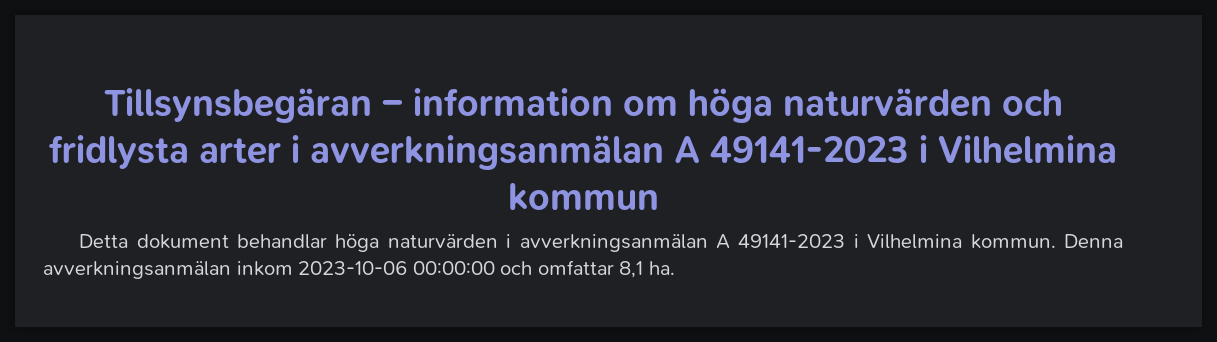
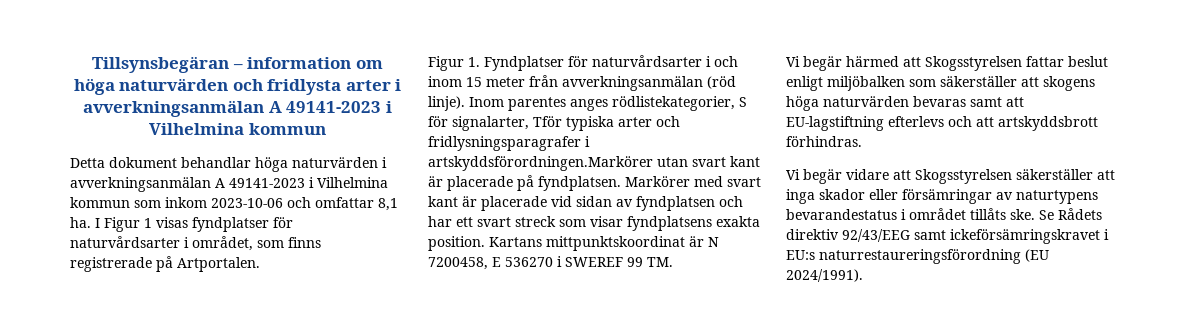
- Detta dokument behandlar höga naturvärden i avverkningsanmälan A 49141-2023 i Vilhelmina kommun. Denna avverkningsanmälan inkom 2023-10-06 00:00:00 och omfattar 8,1 ha.
+ Detta dokument behandlar höga naturvärden i avverkningsanmälan A 49141-2023 i Vilhelmina kommun som inkom 2023-10-06 och omfattar 8,1 ha.
+ I Figur 1 visas fyndplatser för naturvårdsarter i området, som finns registrerade på Artportalen.
+ Figur 1. Fyndplatser för naturvårdsarter i och inom 15 meter från avverkningsanmälan (röd linje). Inom parentes anges rödlistekategorier, S för signalarter, Tför typiska arter och fridlysningsparagrafer i artskyddsförordningen.Markörer utan svart kant är placerade på fyndplatsen. Markörer med svart kant är placerade vid sidan av fyndplatsen och har ett svart streck som visar fyndplatsens exakta position. Kartans mittpunktskoordinat är N 7200458, E 536270 i SWEREF 99 TM.
+ Vi begär härmed att Skogsstyrelsen fattar beslut enligt miljöbalken som säkerställer att skogens höga naturvärden bevaras samt att EU-lagstiftning efterlevs och att artskyddsbrott förhindras.
+ Vi begär vidare att Skogsstyrelsen säkerställer att inga skador eller försämringar av naturtypens bevarandestatus i området tillåts ske. Se Rådets direktiv 92/43/EEG samt ickeförsämringskravet i EU:s naturrestaureringsförordning (EU 2024/1991).

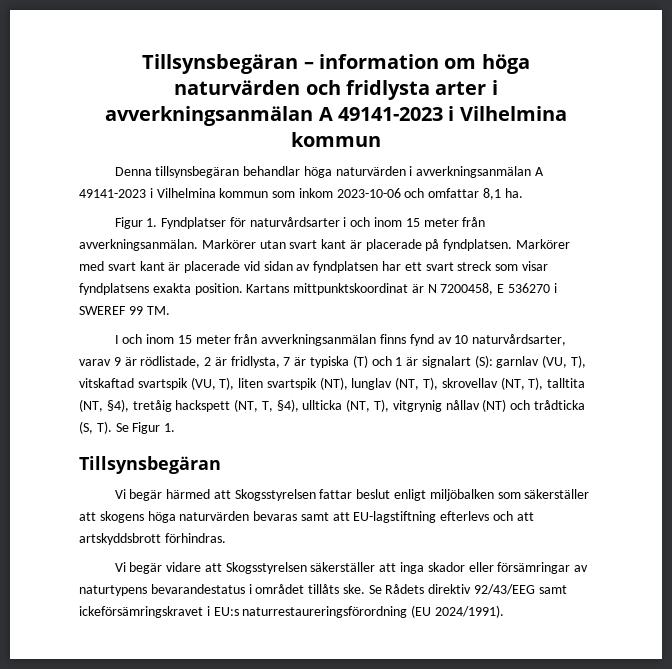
- Detta dokument behandlar höga naturvärden i avverkningsanmälan A 49141-2023 i Vilhelmina kommun som inkom 2023-10-06 och omfattar 8,1 ha. I Figur 1 visas fyndplatser för naturvårdsarter i området, som finns registrerade på Artportalen.
+ Denna tillsynsbegäran behandlar höga naturvärden i avverkningsanmälan A 49141-2023 i Vilhelmina kommun som inkom 2023-10-06 och omfattar 8,1 ha.
- Figur 1. Fyndplatser för naturvårdsarter i och inom 15 meter från avverkningsanmälan (röd linje). Inom parentes anges rödlistekategorier, S för signalarter, Tför typiska arter och fridlysningsparagrafer i artskyddsförordningen.Markörer utan svart kant är placerade på fyndplatsen.
+ Figur 1. Fyndplatser för naturvårdsarter i och inom 15 meter från avverkningsanmälan. Markörer utan svart kant är placerade på fyndplatsen.
- Markörer med svart kant är placerade vid sidan av fyndplatsen och har ett svart streck som visar fyndplatsens exakta position.
+ Markörer med svart kant är placerade vid sidan av fyndplatsen har ett svart streck som visar fyndplatsens exakta position.
+ I och inom 15 meter från avverkningsanmälan finns fynd av 10 naturvårdsarter, varav 9 är rödlistade, 2 är fridlysta, 7 är typiska (T) och 1 är signalart (S): garnlav (VU, T), vitskaftad svartspik (VU, T), liten svartspik (NT), lunglav (NT, T), skrovellav (NT, T), talltita (NT, §4), tretåig hackspett (NT, T, §4), ullticka (NT, T), vitgrynig nållav (NT) och trådticka (S, T). Se Figur 1.
+ Tillsynsbegäran

